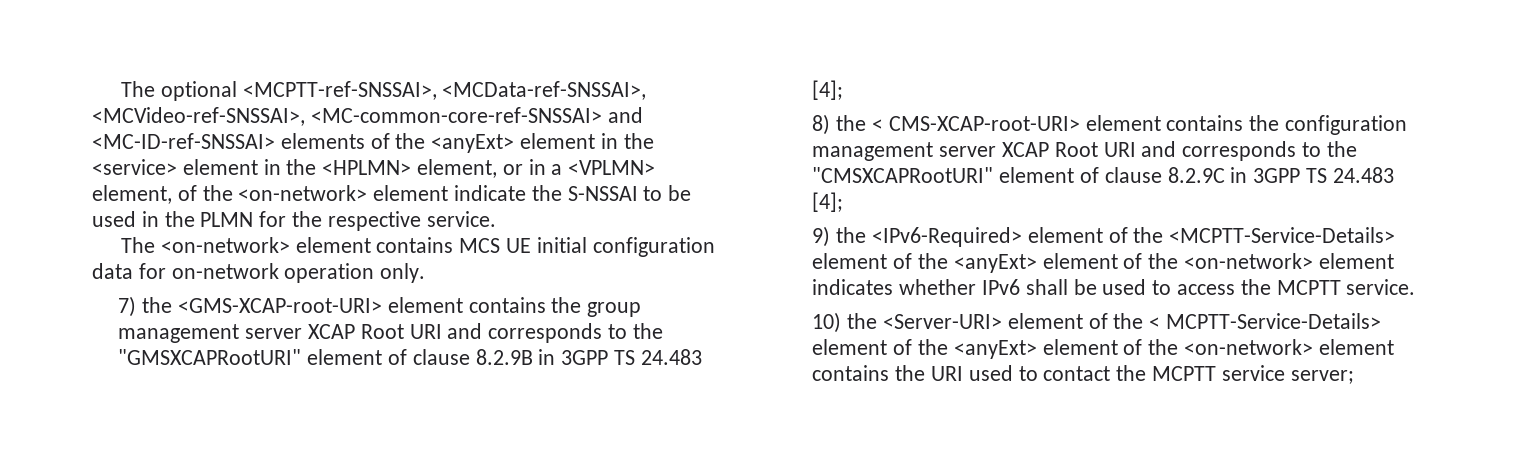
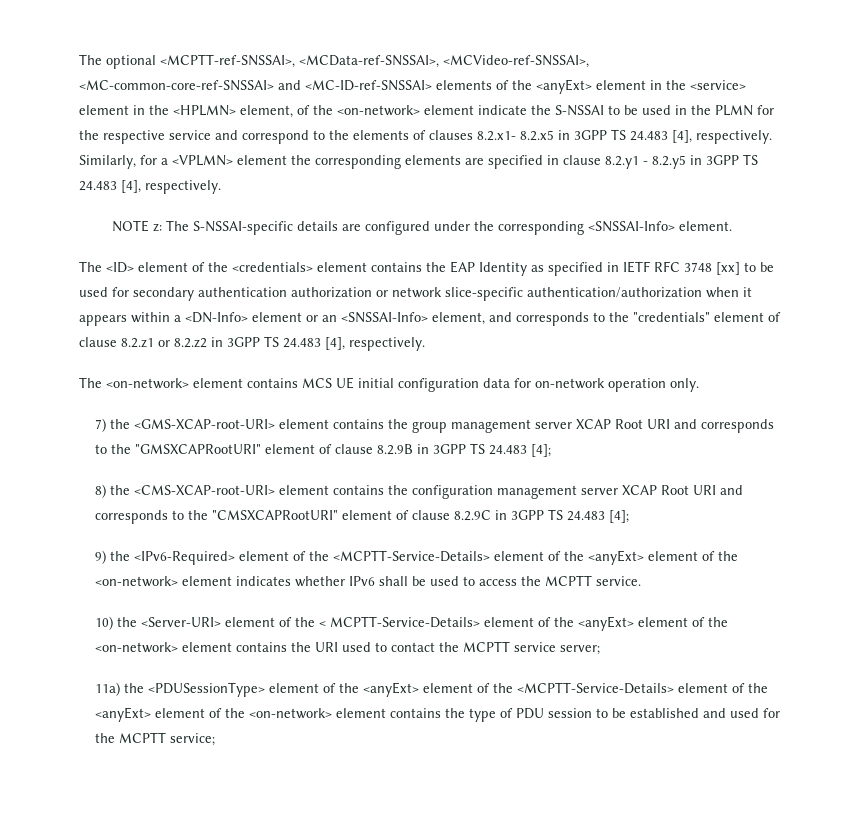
- The optional <MCPTT-ref-SNSSAI>, <MCData-ref-SNSSAI>, <MCVideo-ref-SNSSAI>, <MC-common-core-ref-SNSSAI> and <MC-ID-ref-SNSSAI> elements of the <anyExt> element in the <service> element in the <HPLMN> element, or in a <VPLMN> element, of the <on-network> element indicate the S-NSSAI to be used in the PLMN for the respective service.
+ The optional <MCPTT-ref-SNSSAI>, <MCData-ref-SNSSAI>, <MCVideo-ref-SNSSAI>, <MC-common-core-ref-SNSSAI> and <MC-ID-ref-SNSSAI> elements of the <anyExt> element in the <service> element in the <HPLMN> element, of the <on-network> element indicate the S-NSSAI to be used in the PLMN for the respective service and correspond to the elements of clauses 8.2.x1- 8.2.x5 in 3GPP TS 24.483 [4], respectively. Similarly, for a <VPLMN> element the corresponding elements are specified in clause 8.2.y1 - 8.2.y5 in 3GPP TS 24.483 [4], respectively.
+ NOTE z: The S-NSSAI-specific details are configured under the corresponding <SNSSAI-Info> element.
+ The <ID> element of the <credentials> element contains the EAP Identity as specified in IETF RFC 3748 [xx] to be used for secondary authentication authorization or network slice-specific authentication/authorization when it appears within a <DN-Info> element or an <SNSSAI-Info> element, and corresponds to the "credentials" element of clause 8.2.z1 or 8.2.z2 in 3GPP TS 24.483 [4], respectively.
- 8) the < CMS-XCAP-root-URI> element contains the configuration management server XCAP Root URI and corresponds to the "CMSXCAPRootURI" element of clause 8.2.9C in 3GPP TS 24.483 [4];
+ 8) the <CMS-XCAP-root-URI> element contains the configuration management server XCAP Root URI and corresponds to the "CMSXCAPRootURI" element of clause 8.2.9C in 3GPP TS 24.483 [4];
+ 11a) the <PDUSessionType> element of the <anyExt> element of the <MCPTT-Service-Details> element of the <anyExt> element of the <on-network> element contains the type of PDU session to be established and used for the MCPTT service;

